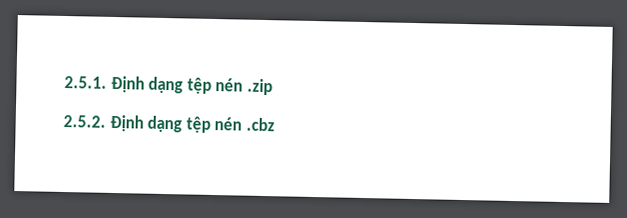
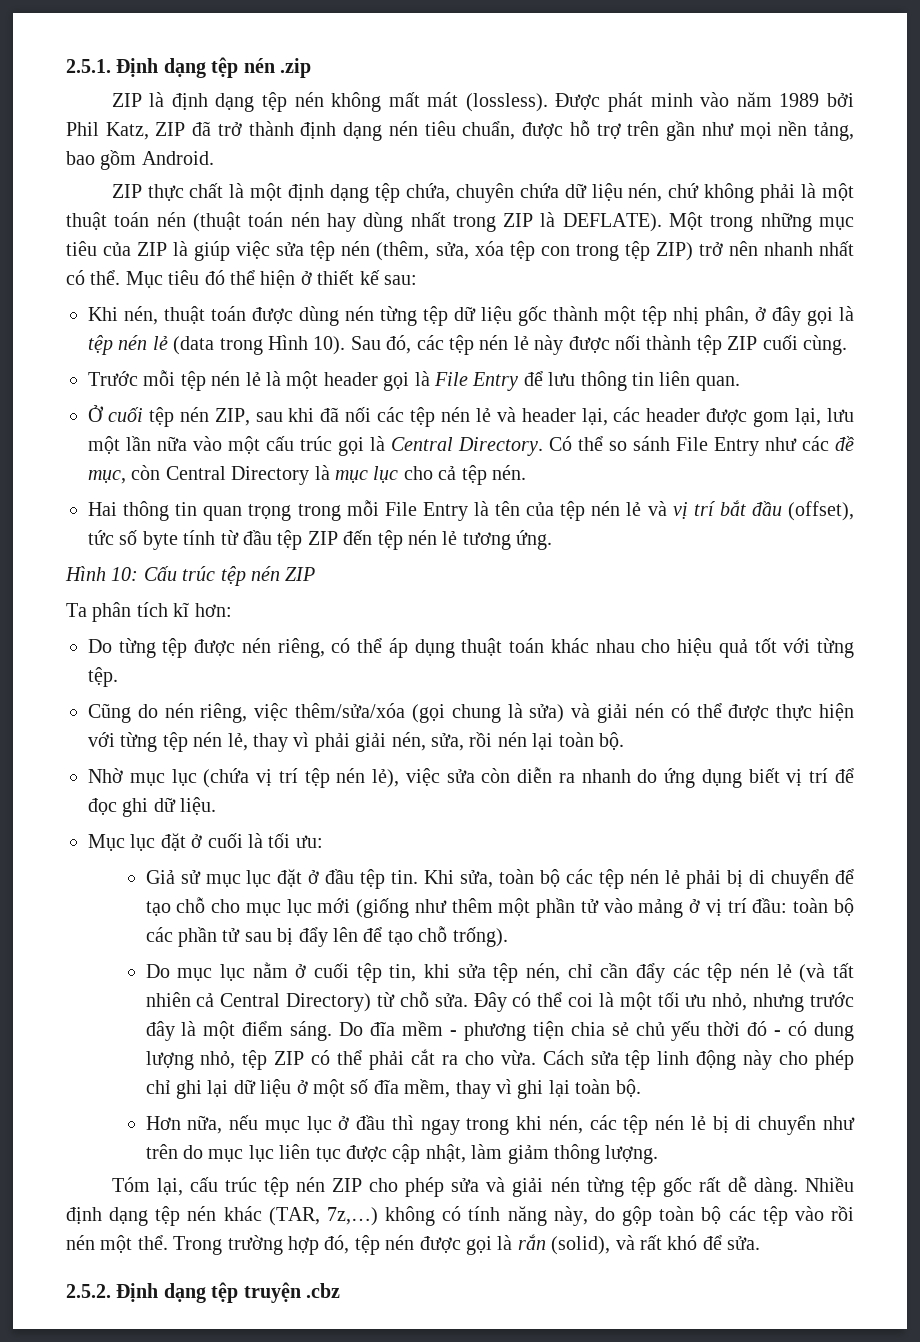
+ ZIP là định dạng tệp nén không mất mát (lossless). Được phát minh vào năm 1989 bởi Phil Katz, ZIP đã trở thành định dạng nén tiêu chuẩn, được hỗ trợ trên gần như mọi nền tảng, bao gồm Android.
+ ZIP thực chất là một định dạng tệp chứa, chuyên chứa dữ liệu nén, chứ không phải là một thuật toán nén (thuật toán nén hay dùng nhất trong ZIP là DEFLATE). Một trong những mục tiêu của ZIP là giúp việc sửa tệp nén (thêm, sửa, xóa tệp con trong tệp ZIP) trở nên nhanh nhất có thể. Mục tiêu đó thể hiện ở thiết kế sau:
+ Khi nén, thuật toán được dùng nén từng tệp dữ liệu gốc thành một tệp nhị phân, ở đây gọi là tệp nén lẻ (data trong Hình 10). Sau đó, các tệp nén lẻ này được nối thành tệp ZIP cuối cùng.
+ Trước mỗi tệp nén lẻ là một header gọi là File Entry để lưu thông tin liên quan.
+ Ở cuối tệp nén ZIP, sau khi đã nối các tệp nén lẻ và header lại, các header được gom lại, lưu một lần nữa vào một cấu trúc gọi là Central Directory. Có thể so sánh File Entry như các đề mục, còn Central Directory là mục lục cho cả tệp nén.
+ Hai thông tin quan trọng trong mỗi File Entry là tên của tệp nén lẻ và vị trí bắt đầu (offset), tức số byte tính từ đầu tệp ZIP đến tệp nén lẻ tương ứng.
+ Hình 10: Cấu trúc tệp nén ZIP
+ Ta phân tích kĩ hơn:
+ Do từng tệp được nén riêng, có thể áp dụng thuật toán khác nhau cho hiệu quả tốt với từng tệp.
+ Cũng do nén riêng, việc thêm/sửa/xóa (gọi chung là sửa) và giải nén có thể được thực hiện với từng tệp nén lẻ, thay vì phải giải nén, sửa, rồi nén lại toàn bộ.
+ Nhờ mục lục (chứa vị trí tệp nén lẻ), việc sửa còn diễn ra nhanh do ứng dụng biết vị trí để đọc ghi dữ liệu.
+ Mục lục đặt ở cuối là tối ưu:
+ Giả sử mục lục đặt ở đầu tệp tin. Khi sửa, toàn bộ các tệp nén lẻ phải bị di chuyển để tạo chỗ cho mục lục mới (giống như thêm một phần tử vào mảng ở vị trí đầu: toàn bộ các phần tử sau bị đẩy lên để tạo chỗ trống).
+ Do mục lục nằm ở cuối tệp tin, khi sửa tệp nén, chỉ cần đẩy các tệp nén lẻ (và tất nhiên cả Central Directory) từ chỗ sửa. Đây có thể coi là một tối ưu nhỏ, nhưng trước đây là một điểm sáng. Do đĩa mềm - phương tiện chia sẻ chủ yếu thời đó - có dung lượng nhỏ, tệp ZIP có thể phải cắt ra cho vừa. Cách sửa tệp linh động này cho phép chỉ ghi lại dữ liệu ở một số đĩa mềm, thay vì ghi lại toàn bộ.
+ Hơn nữa, nếu mục lục ở đầu thì ngay trong khi nén, các tệp nén lẻ bị di chuyển như trên do mục lục liên tục được cập nhật, làm giảm thông lượng.
+ Tóm lại, cấu trúc tệp nén ZIP cho phép sửa và giải nén từng tệp gốc rất dễ dàng. Nhiều định dạng tệp nén khác (TAR, 7z,…) không có tính năng này, do gộp toàn bộ các tệp vào rồi nén một thể. Trong trường hợp đó, tệp nén được gọi là rắn (solid), và rất khó để sửa.
- 2.5.2. Định dạng tệp nén .cbz
+ 2.5.2. Định dạng tệp truyện .cbz

